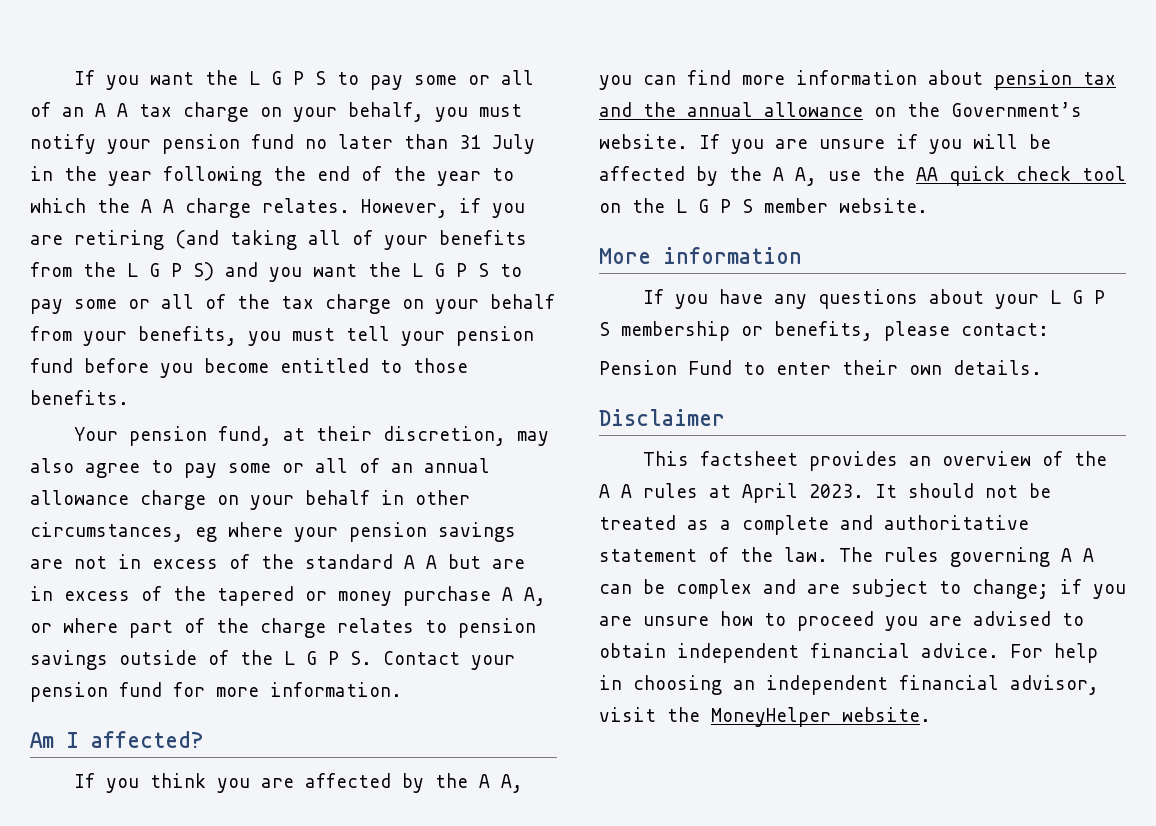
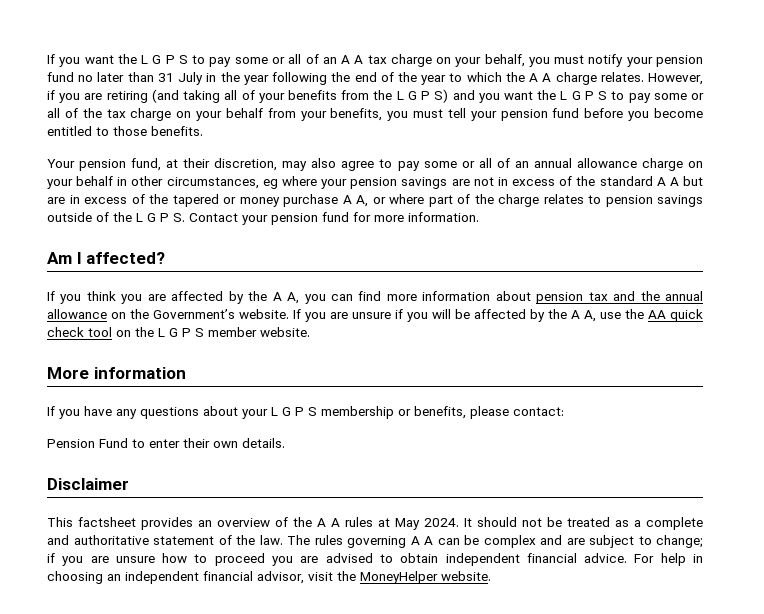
- This factsheet provides an overview of the A A rules at April 2023.
+ This factsheet provides an overview of the A A rules at May 2024.

